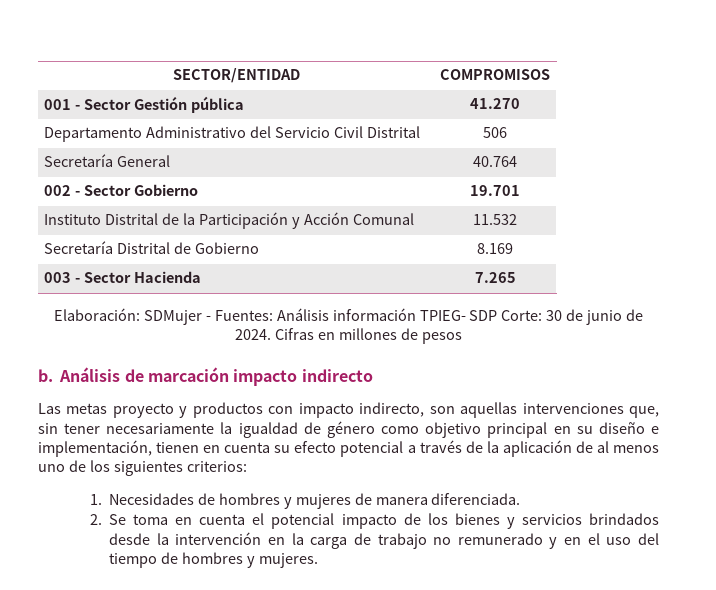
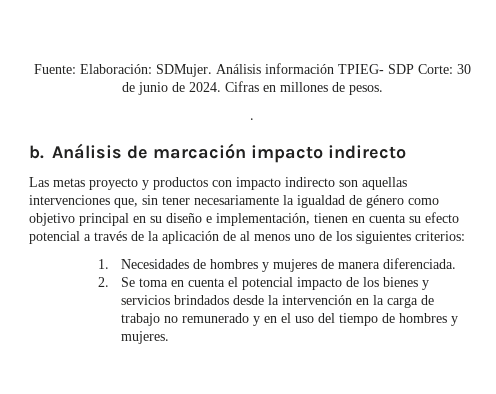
- SECTOR/ENTIDAD | COMPROMISOS
- 001 - Sector Gestión pública | 41.270
- Departamento Administrativo del Servicio Civil Distrital | 506
- Secretaría General | 40.764
- 002 - Sector Gobierno | 19.701
- Instituto Distrital de la Participación y Acción Comunal | 11.532
- Secretaría Distrital de Gobierno | 8.169
- 003 - Sector Hacienda | 7.265
- Elaboración: SDMujer - Fuentes: Análisis información TPIEG- SDP Corte: 30 de junio de 2024.
+ Fuente: Elaboración: SDMujer. Análisis información TPIEG- SDP Corte: 30 de junio de 2024.
- Cifras en millones de pesos
+ Cifras en millones de pesos.
+ .
- Las metas proyecto y productos con impacto indirecto, son aquellas intervenciones que, sin tener necesariamente la igualdad de género como objetivo principal en su diseño e implementación, tienen en cuenta su efecto potencial a través de la aplicación de al menos uno de los siguientes criterios:
+ Las metas proyecto y productos con impacto indirecto son aquellas intervenciones que, sin tener necesariamente la igualdad de género como objetivo principal en su diseño e implementación, tienen en cuenta su efecto potencial a través de la aplicación de al menos uno de los siguientes criterios:

